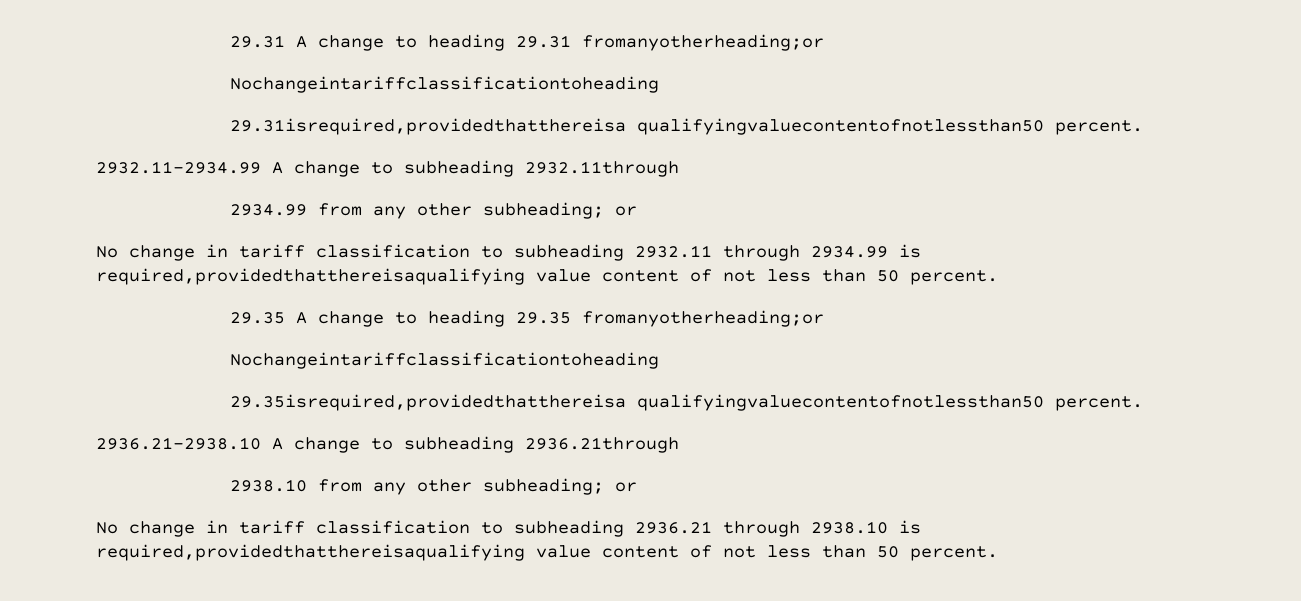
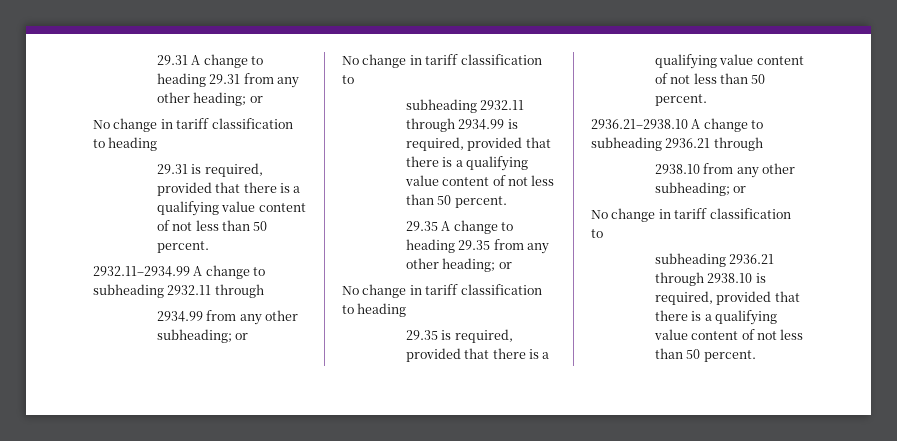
- 29.31 A change to heading 29.31 fromanyotherheading;or
- Nochangeintariffclassificationtoheading
- 29.31isrequired,providedthatthereisa qualifyingvaluecontentofnotlessthan50 percent.
+ 29.31 A change to heading 29.31 from any other heading; or
+ No change in tariff classification to heading
+ 29.31 is required, provided that there is a qualifying value content of not less than 50 percent.
- 2932.11–2934.99 A change to subheading 2932.11through
+ 2932.11–2934.99 A change to subheading 2932.11 through
  2934.99 from any other subheading; or
- No change in tariff classification to subheading 2932.11 through 2934.99 is required,providedthatthereisaqualifying value content of not less than 50 percent.
+ No change in tariff classification to
+ subheading 2932.11 through 2934.99 is required, provided that there is a qualifying value content of not less than 50 percent.
- 29.35 A change to heading 29.35 fromanyotherheading;or
- Nochangeintariffclassificationtoheading
- 29.35isrequired,providedthatthereisa qualifyingvaluecontentofnotlessthan50 percent.
+ 29.35 A change to heading 29.35 from any other heading; or
+ No change in tariff classification to heading
+ 29.35 is required, provided that there is a qualifying value content of not less than 50 percent.
- 2936.21–2938.10 A change to subheading 2936.21through
+ 2936.21–2938.10 A change to subheading 2936.21 through
  2938.10 from any other subheading; or
- No change in tariff classification to subheading 2936.21 through 2938.10 is required,providedthatthereisaqualifying value content of not less than 50 percent.
+ No change in tariff classification to
+ subheading 2936.21 through 2938.10 is required, provided that there is a qualifying value content of not less than 50 percent.

